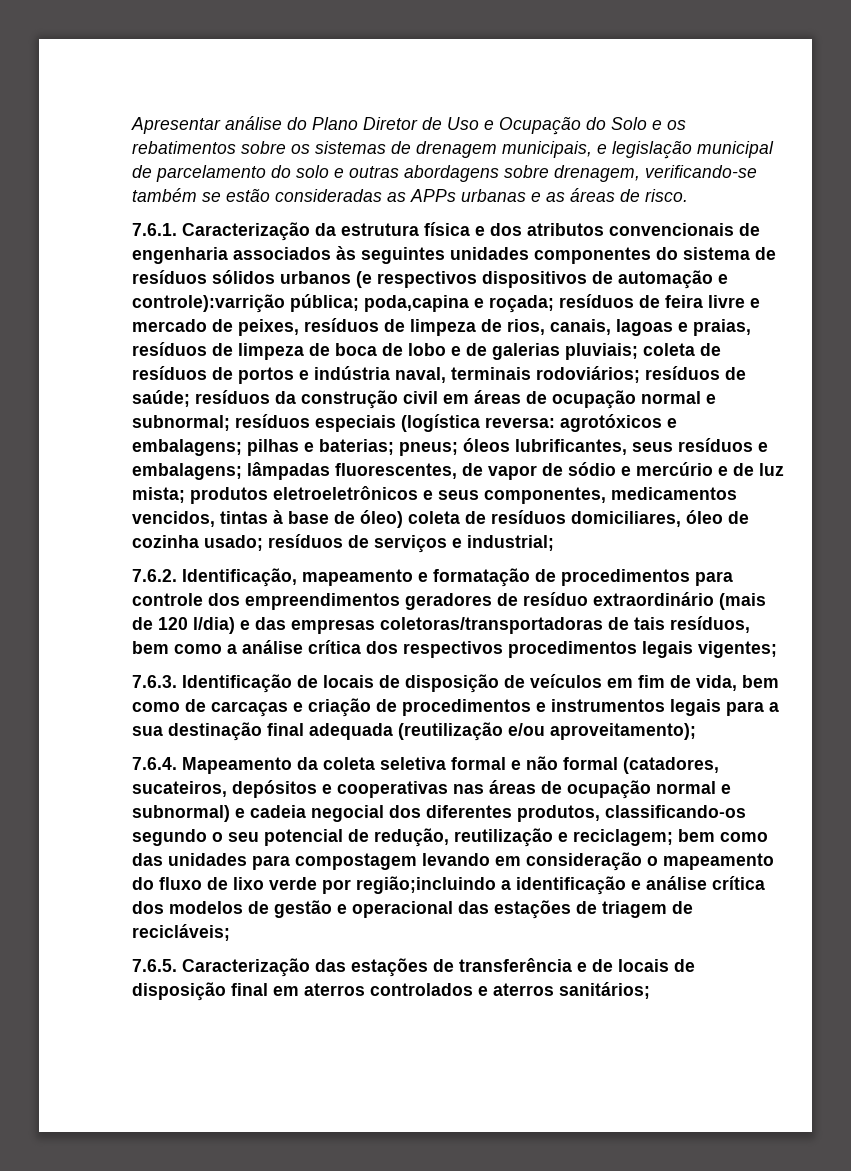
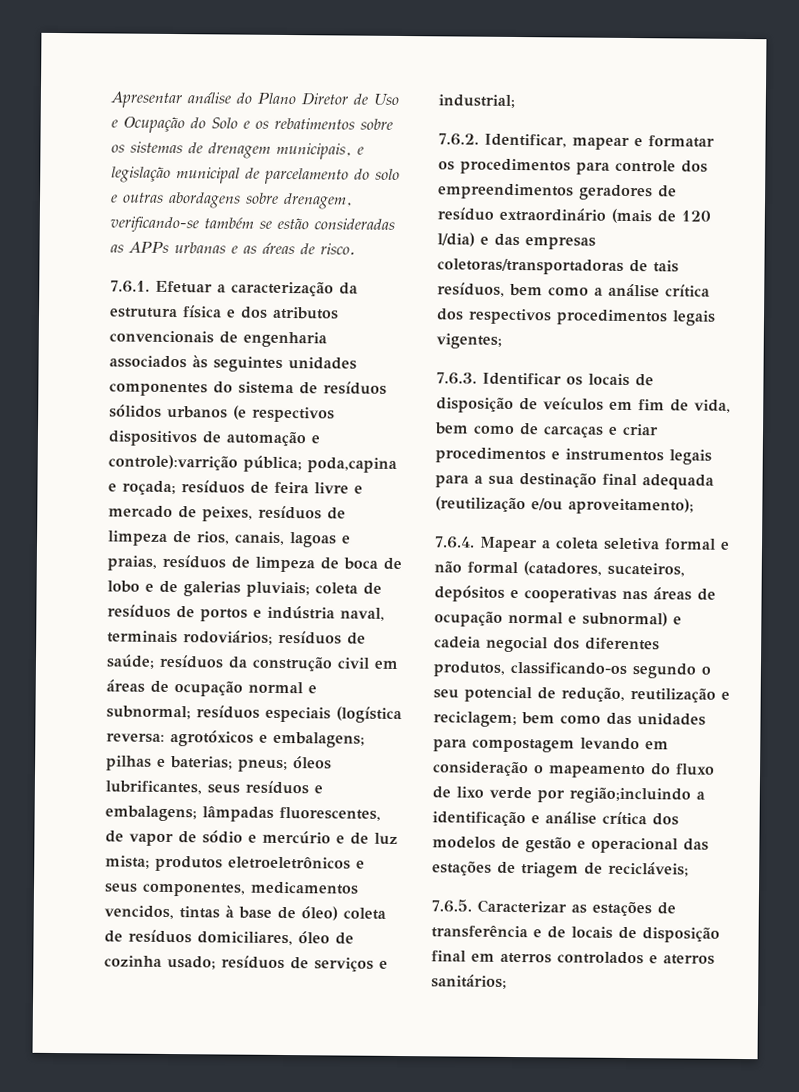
- 7.6.1. Caracterização da estrutura física e dos atributos convencionais de engenharia associados às seguintes unidades componentes do sistema de resíduos sólidos urbanos (e respectivos dispositivos de automação e controle):varrição pública;
+ 7.6.1. Efetuar a caracterização da estrutura física e dos atributos convencionais de engenharia associados às seguintes unidades componentes do sistema de resíduos sólidos urbanos (e respectivos dispositivos de automação e controle):varrição pública;
- 7.6.2. Identificação, mapeamento e formatação de procedimentos para controle dos empreendimentos geradores de resíduo extraordinário (mais de 120 l/dia) e das empresas coletoras/transportadoras de tais resíduos, bem como a análise crítica dos respectivos procedimentos legais vigentes;
+ 7.6.2. Identificar, mapear e formatar os procedimentos para controle dos empreendimentos geradores de resíduo extraordinário (mais de 120 l/dia) e das empresas coletoras/transportadoras de tais resíduos, bem como a análise crítica dos respectivos procedimentos legais vigentes;
- 7.6.3. Identificação de locais de disposição de veículos em fim de vida, bem como de carcaças e criação de procedimentos e instrumentos legais para a sua destinação final adequada (reutilização e/ou aproveitamento);
+ 7.6.3. Identificar os locais de disposição de veículos em fim de vida, bem como de carcaças e criar procedimentos e instrumentos legais para a sua destinação final adequada (reutilização e/ou aproveitamento);
- 7.6.4. Mapeamento da coleta seletiva formal e não formal (catadores, sucateiros, depósitos e cooperativas nas áreas de ocupação normal e subnormal) e cadeia negocial dos diferentes produtos, classificando-os segundo o seu potencial de redução, reutilização e reciclagem;
+ 7.6.4. Mapear a coleta seletiva formal e não formal (catadores, sucateiros, depósitos e cooperativas nas áreas de ocupação normal e subnormal) e cadeia negocial dos diferentes produtos, classificando-os segundo o seu potencial de redução, reutilização e reciclagem;
- 7.6.5. Caracterização das estações de transferência e de locais de disposição final em aterros controlados e aterros sanitários;
+ 7.6.5. Caracterizar as estações de transferência e de locais de disposição final em aterros controlados e aterros sanitários;

